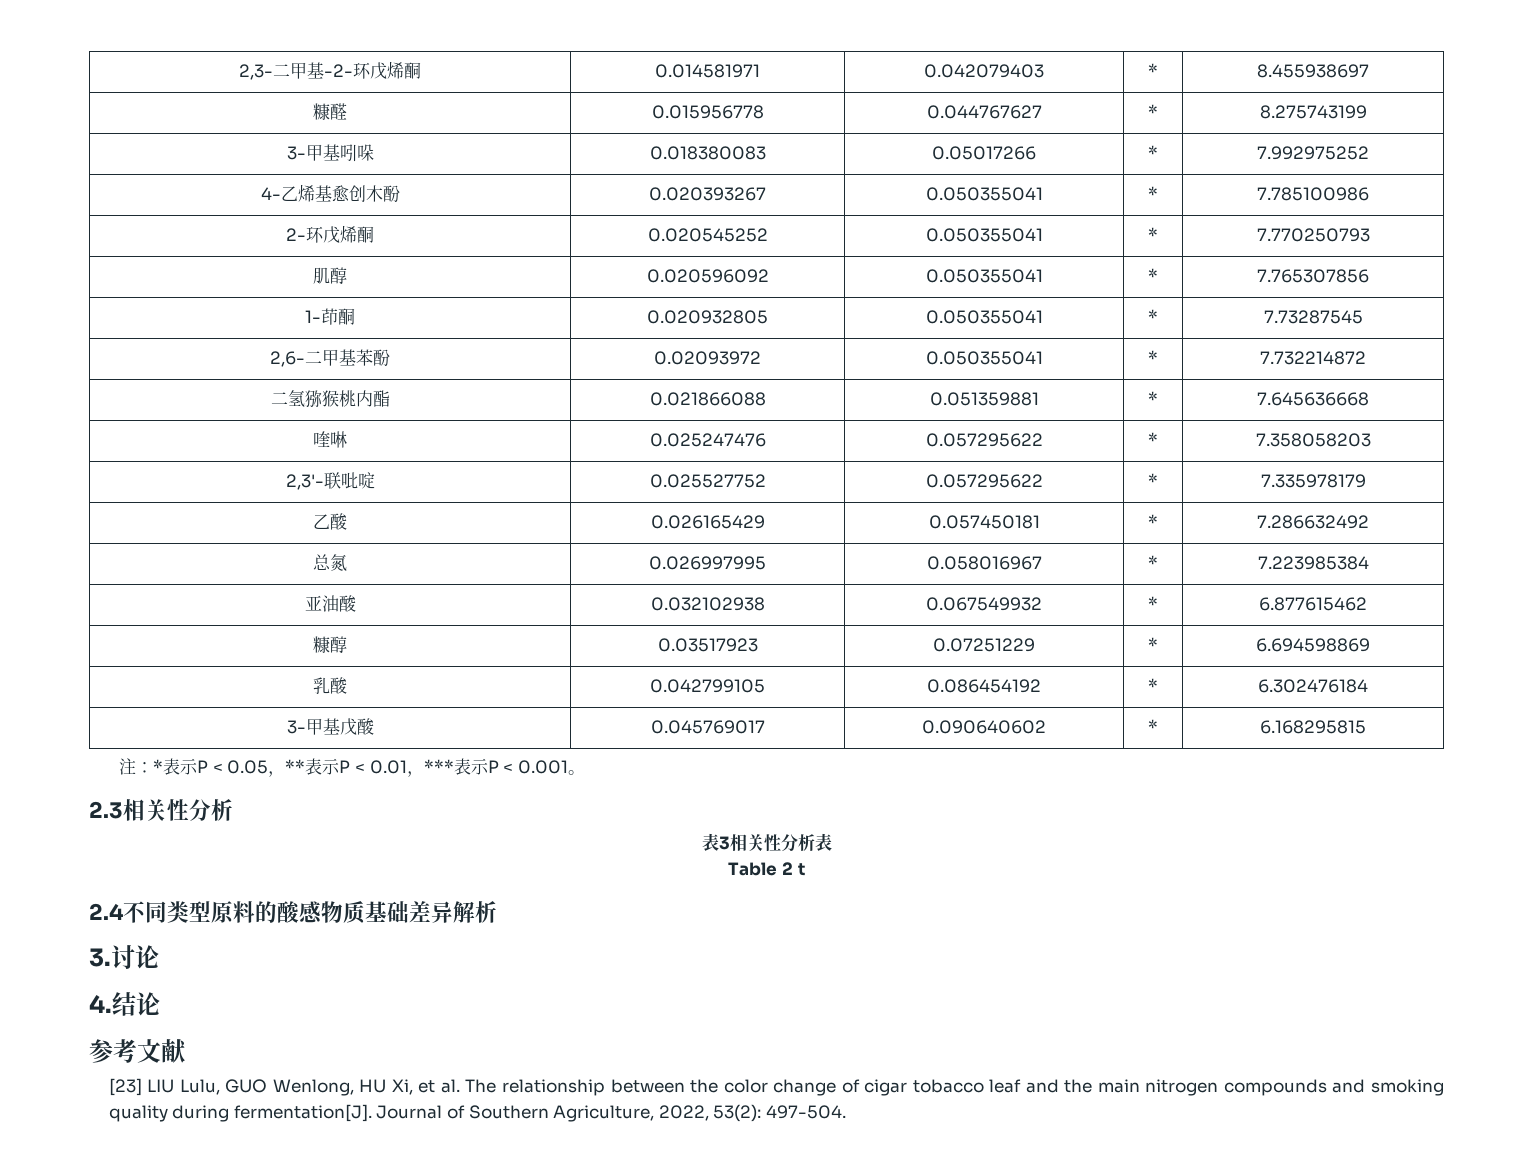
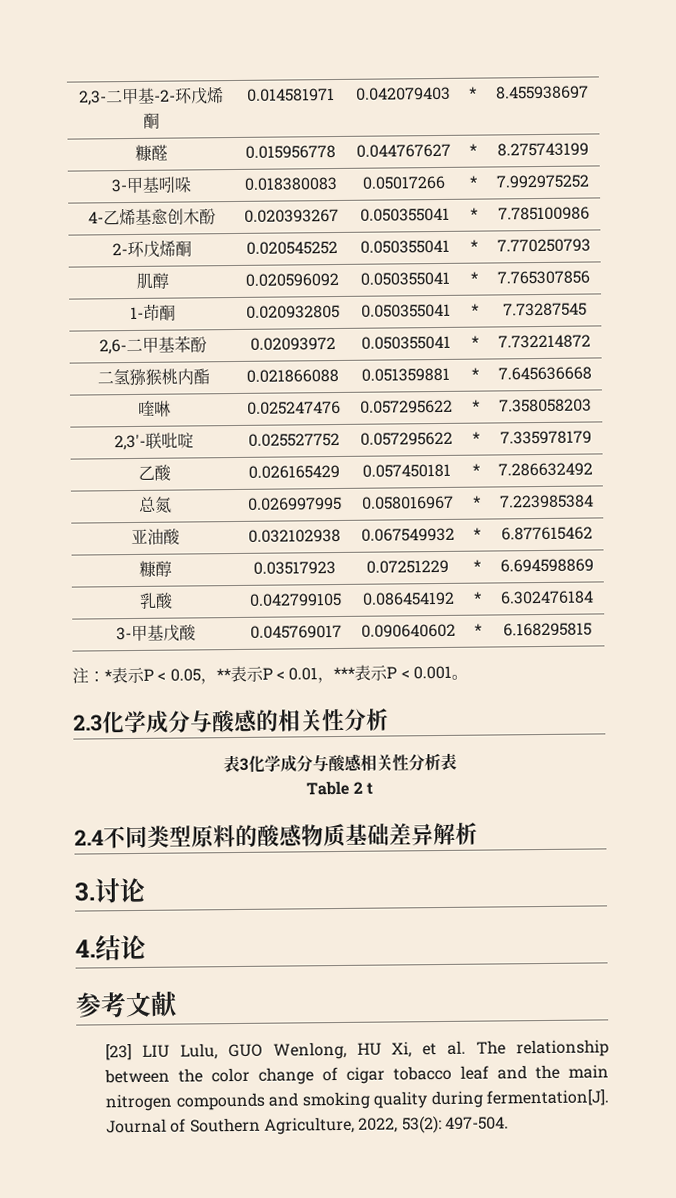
- 2.3相关性分析
+ 2.3化学成分与酸感的相关性分析
- 表3相关性分析表
+ 表3化学成分与酸感相关性分析表

